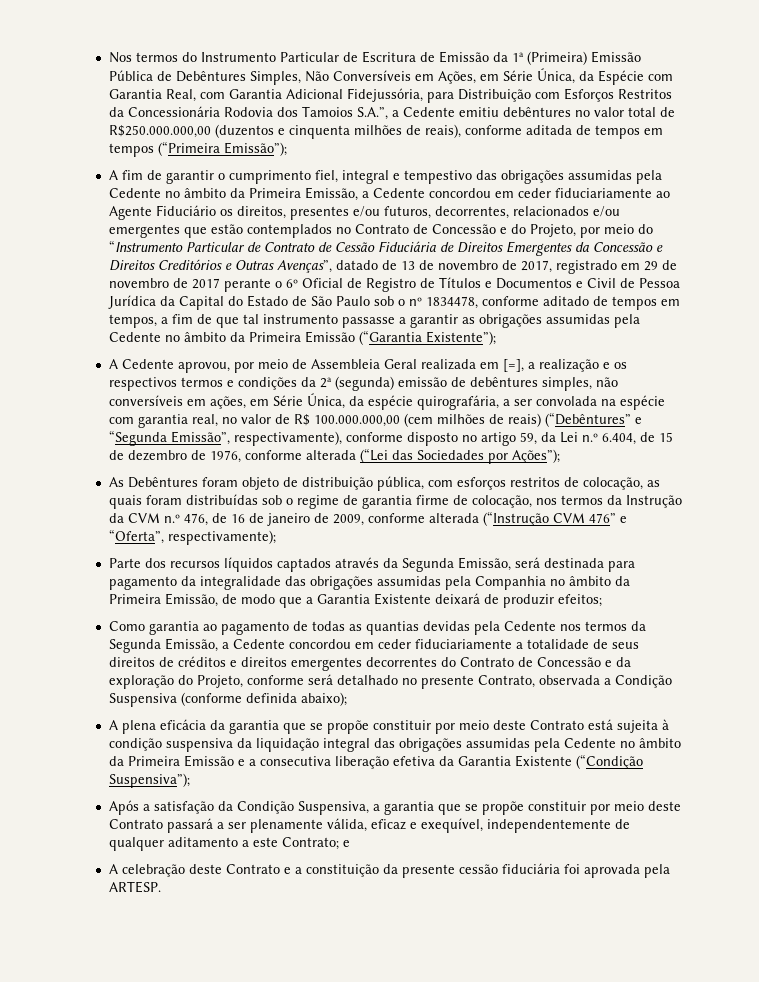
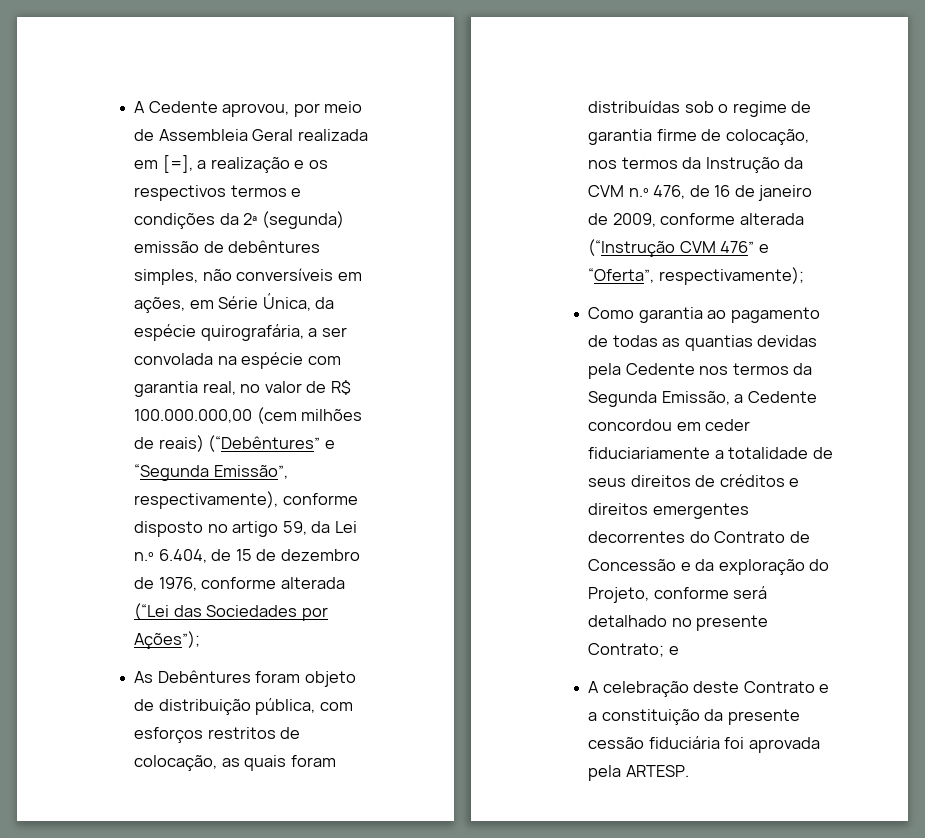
- Nos termos do Instrumento Particular de Escritura de Emissão da 1ª (Primeira) Emissão Pública de Debêntures Simples, Não Conversíveis em Ações, em Série Única, da Espécie com Garantia Real, com Garantia Adicional Fidejussória, para Distribuição com Esforços Restritos da Concessionária Rodovia dos Tamoios S.A.”, a Cedente emitiu debêntures no valor total de R$250.000.000,00 (duzentos e cinquenta milhões de reais), conforme aditada de tempos em tempos (“Primeira Emissão”);
- A fim de garantir o cumprimento fiel, integral e tempestivo das obrigações assumidas pela Cedente no âmbito da Primeira Emissão, a Cedente concordou em ceder fiduciariamente ao Agente Fiduciário os direitos, presentes e/ou futuros, decorrentes, relacionados e/ou emergentes que estão contemplados no Contrato de Concessão e do Projeto, por meio do “Instrumento Particular de Contrato de Cessão Fiduciária de Direitos Emergentes da Concessão e Direitos Creditórios e Outras Avenças”, datado de 13 de novembro de 2017, registrado em 29 de novembro de 2017 perante o 6º Oficial de Registro de Títulos e Documentos e Civil de Pessoa Jurídica da Capital do Estado de São Paulo sob o nº 1834478, conforme aditado de tempos em tempos, a fim de que tal instrumento passasse a garantir as obrigações assumidas pela Cedente no âmbito da Primeira Emissão (“Garantia Existente”);
- Parte dos recursos líquidos captados através da Segunda Emissão, será destinada para pagamento da integralidade das obrigações assumidas pela Companhia no âmbito da Primeira Emissão, de modo que a Garantia Existente deixará de produzir efeitos;
- Como garantia ao pagamento de todas as quantias devidas pela Cedente nos termos da Segunda Emissão, a Cedente concordou em ceder fiduciariamente a totalidade de seus direitos de créditos e direitos emergentes decorrentes do Contrato de Concessão e da exploração do Projeto, conforme será detalhado no presente Contrato, observada a Condição Suspensiva (conforme definida abaixo);
- A plena eficácia da garantia que se propõe constituir por meio deste Contrato está sujeita à condição suspensiva da liquidação integral das obrigações assumidas pela Cedente no âmbito da Primeira Emissão e a consecutiva liberação efetiva da Garantia Existente (“Condição Suspensiva”);
- Após a satisfação da Condição Suspensiva, a garantia que se propõe constituir por meio deste Contrato passará a ser plenamente válida, eficaz e exequível, independentemente de qualquer aditamento a este Contrato; e
+ Como garantia ao pagamento de todas as quantias devidas pela Cedente nos termos da Segunda Emissão, a Cedente concordou em ceder fiduciariamente a totalidade de seus direitos de créditos e direitos emergentes decorrentes do Contrato de Concessão e da exploração do Projeto, conforme será detalhado no presente Contrato; e

